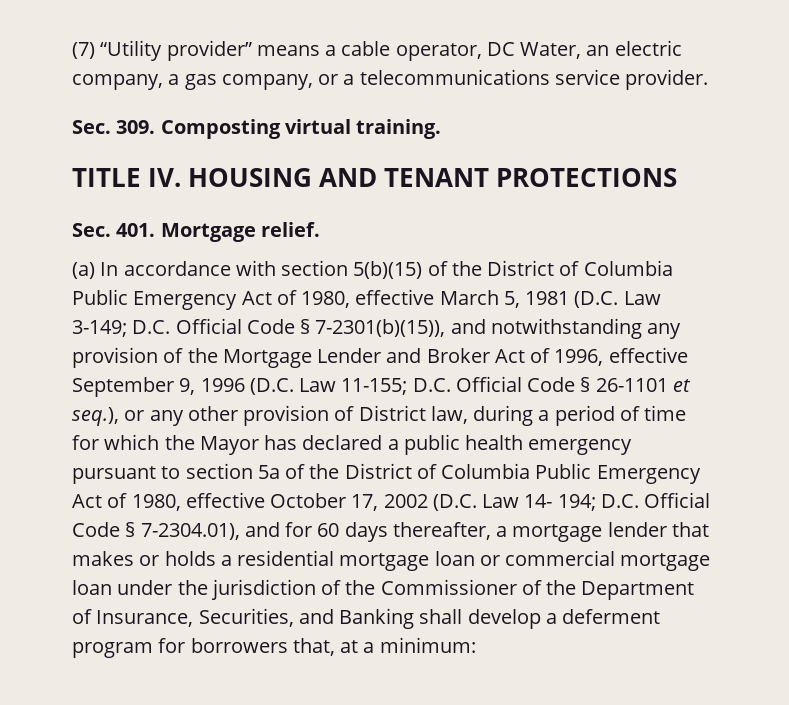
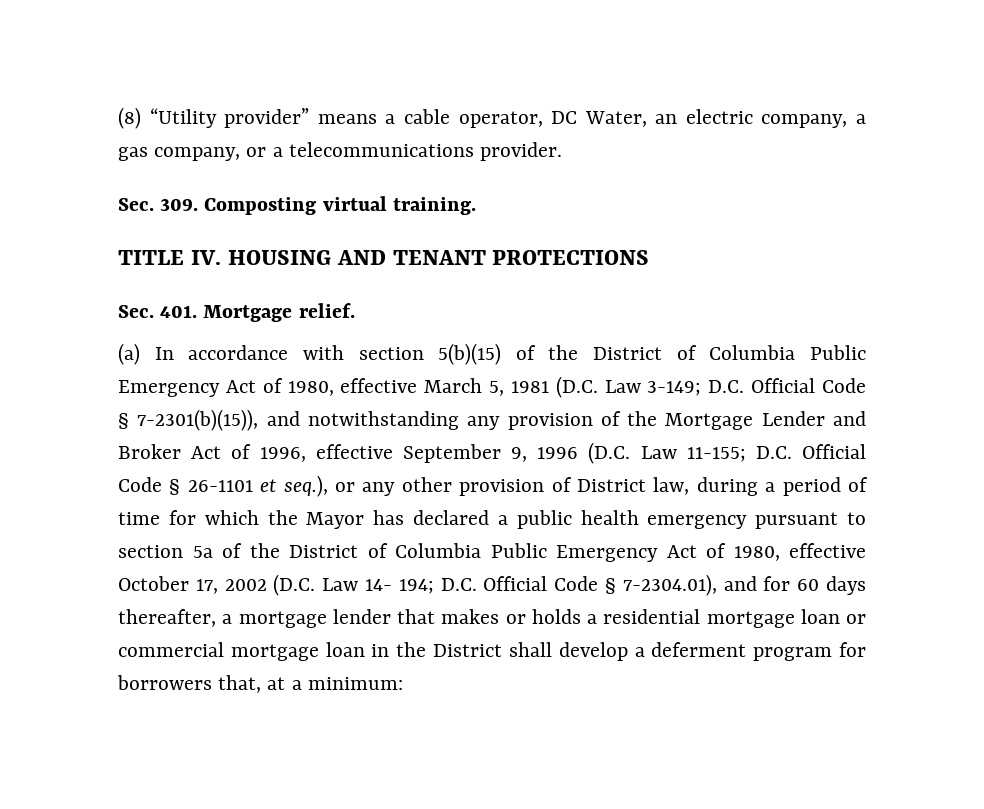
- (7) “Utility provider” means a cable operator, DC Water, an electric company, a gas company, or a telecommunications service provider.
+ (8) “Utility provider” means a cable operator, DC Water, an electric company, a gas company, or a telecommunications provider.
- D.C. Official Code § 7-2304.01), and for 60 days thereafter, a mortgage lender that makes or holds a residential mortgage loan or commercial mortgage loan under the jurisdiction of the Commissioner of the Department of Insurance, Securities, and Banking shall develop a deferment program for borrowers that, at a minimum:
+ D.C. Official Code § 7-2304.01), and for 60 days thereafter, a mortgage lender that makes or holds a residential mortgage loan or commercial mortgage loan in the District shall develop a deferment program for borrowers that, at a minimum:

